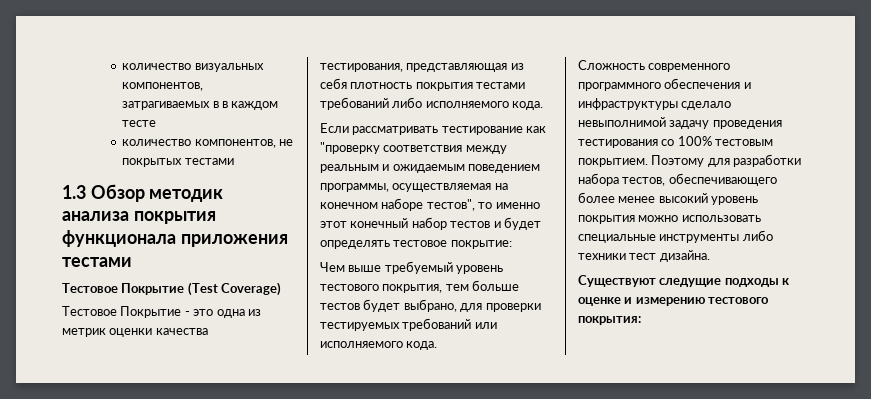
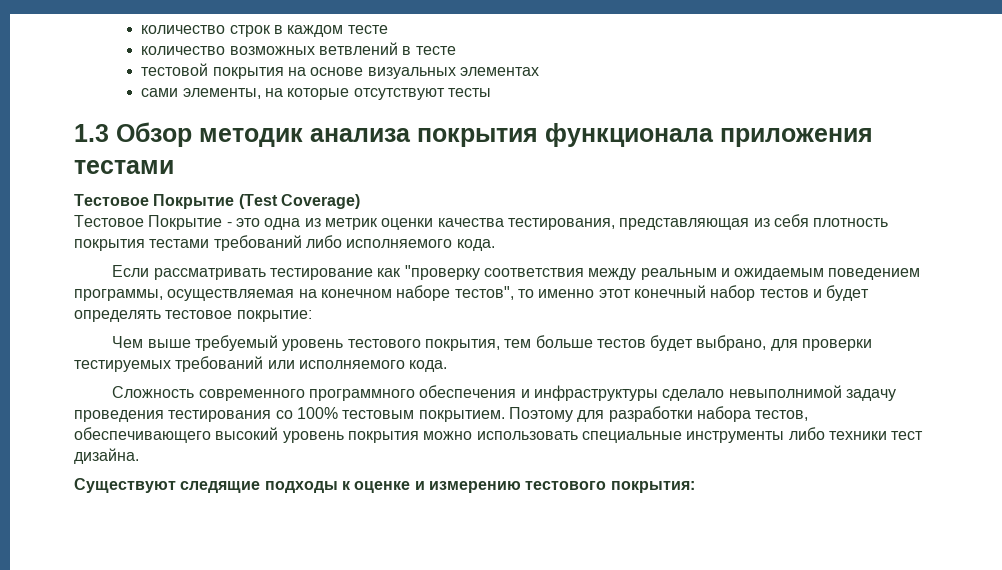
- количество визуальных компонентов, затрагиваемых в в каждом тесте
+ количество строк в каждом тесте
- количество компонентов, не покрытых тестами
+ количество возможных ветвлений в тесте
+ тестовой покрытия на основе визуальных элементах
+ сами элементы, на которые отсутствуют тесты
- Поэтому для разработки набора тестов, обеспечивающего более менее высокий уровень покрытия можно использовать специальные инструменты либо техники тест дизайна.
+ Поэтому для разработки набора тестов, обеспечивающего высокий уровень покрытия можно использовать специальные инструменты либо техники тест дизайна.
- Существуют следущие подходы к оценке и измерению тестового покрытия:
+ Существуют следящие подходы к оценке и измерению тестового покрытия:

